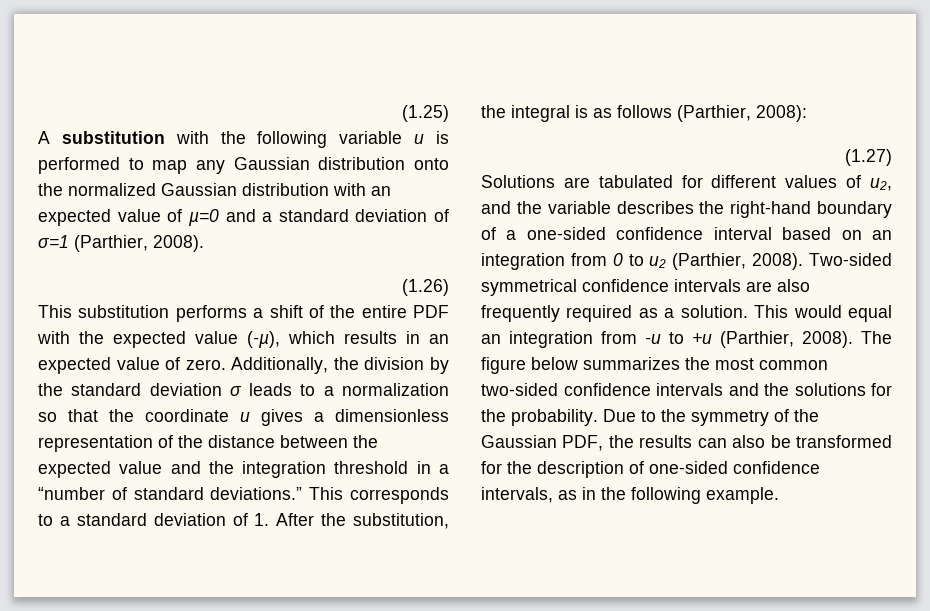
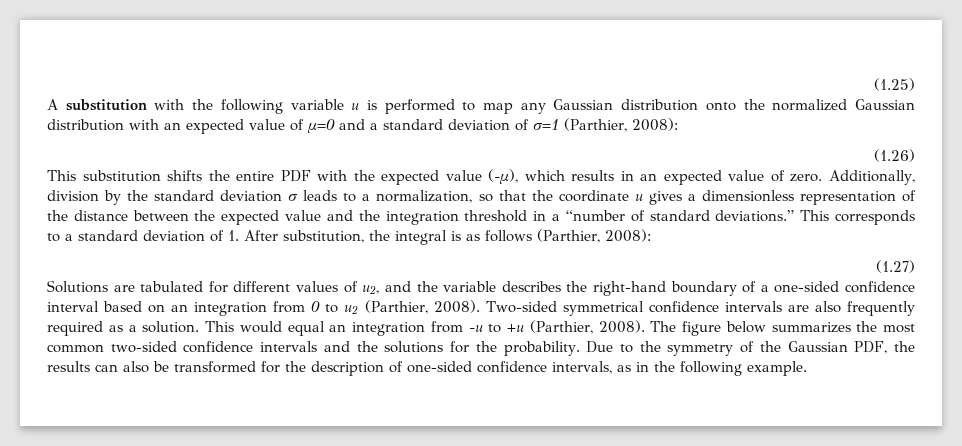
- A substitution with the following variable u is performed to map any Gaussian distribution onto the normalized Gaussian distribution with an expected value of µ=0 and a standard deviation of σ=1 (Parthier, 2008).
+ A substitution with the following variable u is performed to map any Gaussian distribution onto the normalized Gaussian distribution with an expected value of µ=0 and a standard deviation of σ=1 (Parthier, 2008):
- This substitution performs a shift of the entire PDF with the expected value (-µ), which results in an expected value of zero.
+ This substitution shifts the entire PDF with the expected value (-µ), which results in an expected value of zero.
- Additionally, the division by the standard deviation σ leads to a normalization so that the coordinate u gives a dimensionless representation of the distance between the expected value and the integration threshold in a “number of standard deviations.”
+ Additionally, division by the standard deviation σ leads to a normalization, so that the coordinate u gives a dimensionless representation of the distance between the expected value and the integration threshold in a “number of standard deviations.”
- This corresponds to a standard deviation of 1. After the substitution, the integral is as follows (Parthier, 2008):
+ This corresponds to a standard deviation of 1. After substitution, the integral is as follows (Parthier, 2008):

